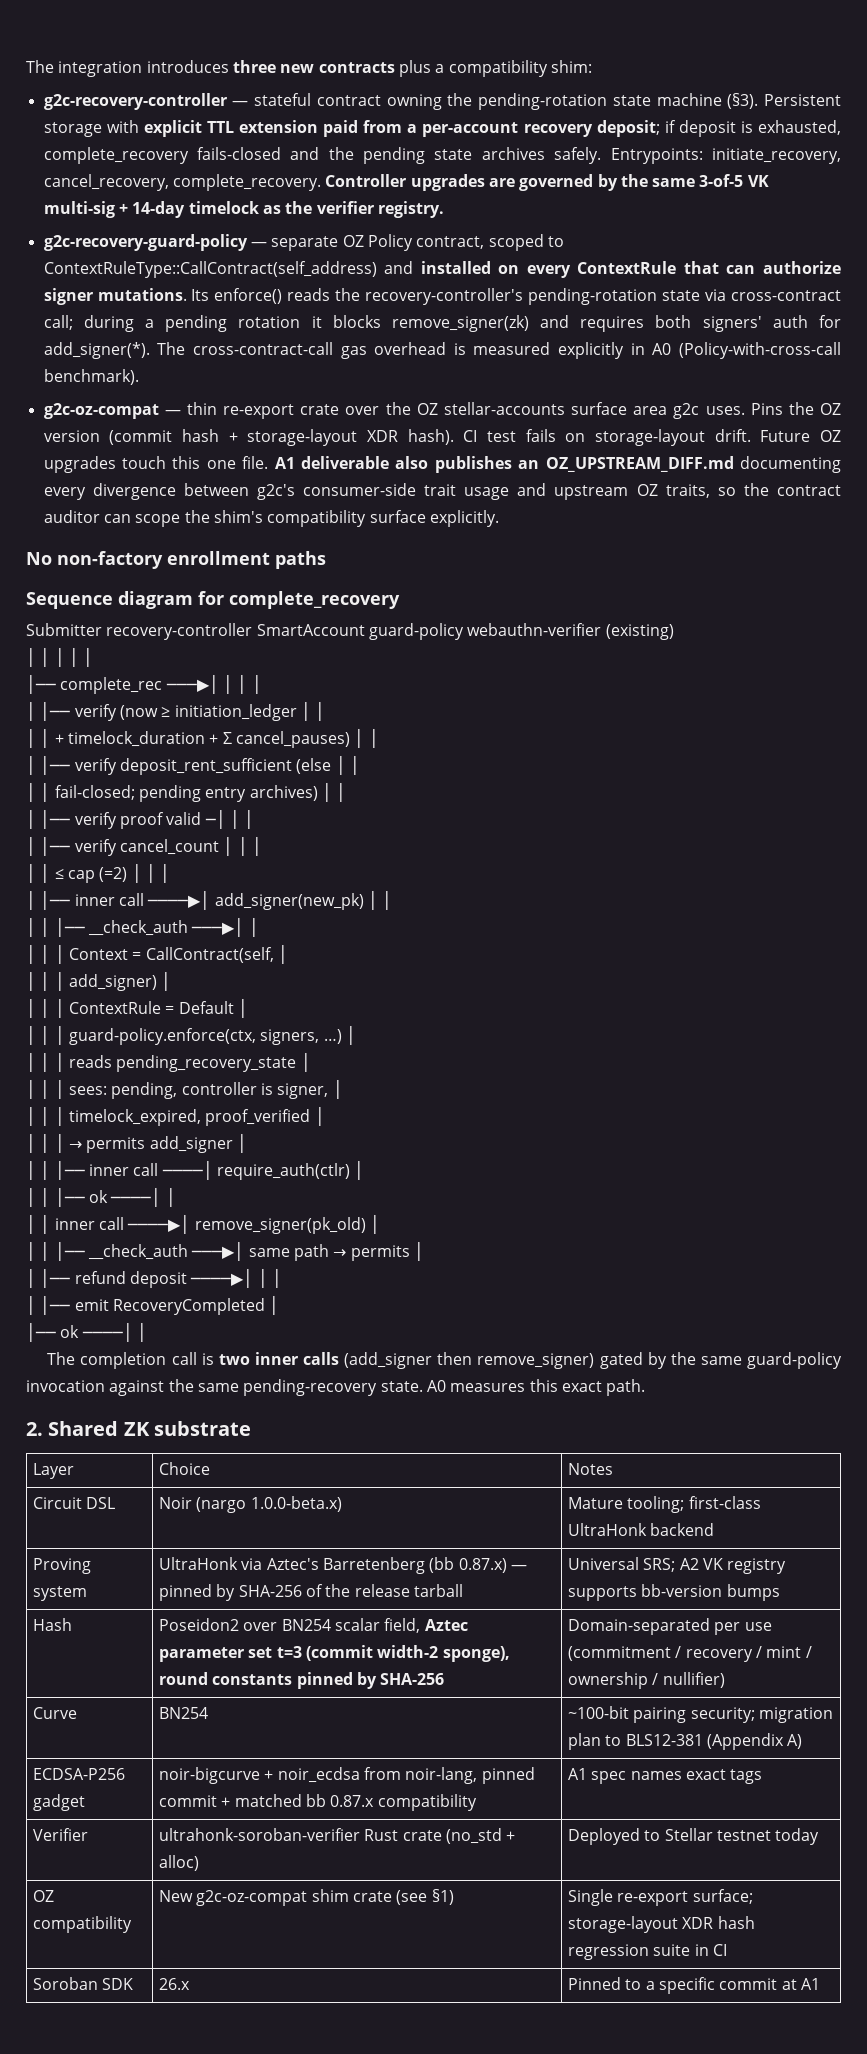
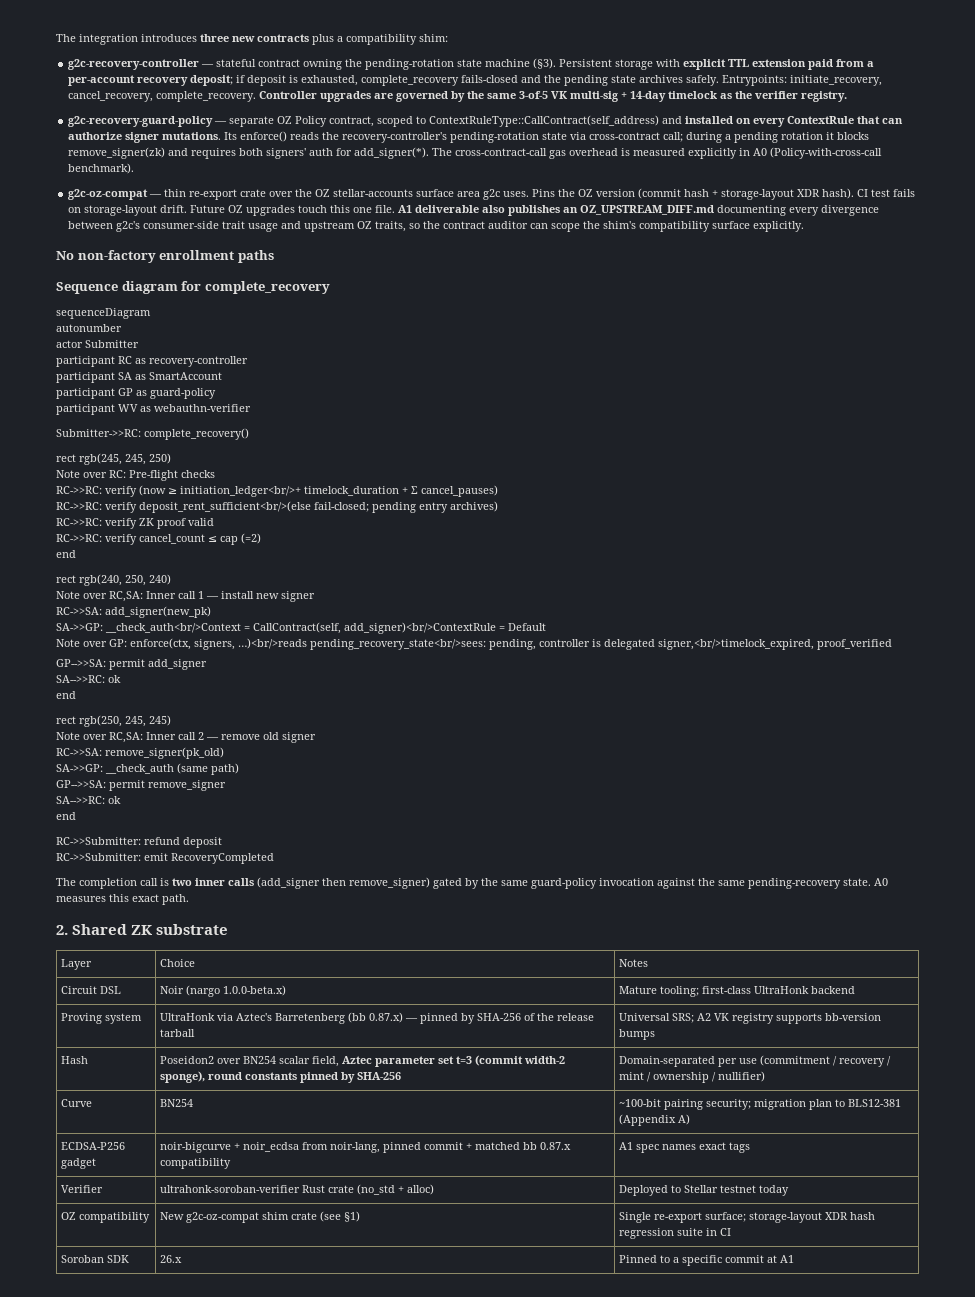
- Submitter recovery-controller SmartAccount guard-policy webauthn-verifier (existing)
- │ │ │ │ │
- │── complete_rec ───▶│ │ │ │
- │ │── verify (now ≥ initiation_ledger │ │
- │ │ + timelock_duration + Σ cancel_pauses) │ │
- │ │── verify deposit_rent_sufficient (else │ │
- │ │ fail-closed; pending entry archives) │ │
- │ │── verify proof valid ─│ │ │
- │ │── verify cancel_count │ │ │
- │ │ ≤ cap (=2) │ │ │
- │ │── inner call ────▶│ add_signer(new_pk) │ │
- │ │ │── __check_auth ───▶│ │
- │ │ │ Context = CallContract(self, │
- │ │ │ add_signer) │
- │ │ │ ContextRule = Default │
- │ │ │ guard-policy.enforce(ctx, signers, …) │
- │ │ │ reads pending_recovery_state │
- │ │ │ sees: pending, controller is signer, │
- │ │ │ timelock_expired, proof_verified │
- │ │ │ → permits add_signer │
- │ │ │── inner call ────│ require_auth(ctlr) │
- │ │ │── ok ────│ │
- │ │ inner call ────▶│ remove_signer(pk_old) │
- │ │ │── __check_auth ───▶│ same path → permits │
- │ │── refund deposit ────▶│ │ │
- │ │── emit RecoveryCompleted │
- │── ok ────│ │
+ sequenceDiagram
+ autonumber
+ actor Submitter
+ participant RC as recovery-controller
+ participant SA as SmartAccount
+ participant GP as guard-policy
+ participant WV as webauthn-verifier
+ Submitter->>RC: complete_recovery()
+ rect rgb(245, 245, 250)
+ Note over RC: Pre-flight checks
+ RC->>RC: verify (now ≥ initiation_ledger<br/>+ timelock_duration + Σ cancel_pauses)
+ RC->>RC: verify deposit_rent_sufficient<br/>(else fail-closed; pending entry archives)
+ RC->>RC: verify ZK proof valid
+ RC->>RC: verify cancel_count ≤ cap (=2)
+ end
+ rect rgb(240, 250, 240)
+ Note over RC,SA: Inner call 1 — install new signer
+ RC->>SA: add_signer(new_pk)
+ SA->>GP: __check_auth<br/>Context = CallContract(self, add_signer)<br/>ContextRule = Default
+ Note over GP: enforce(ctx, signers, …)<br/>reads pending_recovery_state<br/>sees: pending, controller is delegated signer,<br/>timelock_expired, proof_verified
+ GP-->>SA: permit add_signer
+ SA-->>RC: ok
+ end
+ rect rgb(250, 245, 245)
+ Note over RC,SA: Inner call 2 — remove old signer
+ RC->>SA: remove_signer(pk_old)
+ SA->>GP: __check_auth (same path)
+ GP-->>SA: permit remove_signer
+ SA-->>RC: ok
+ end
+ RC->>Submitter: refund deposit
+ RC->>Submitter: emit RecoveryCompleted

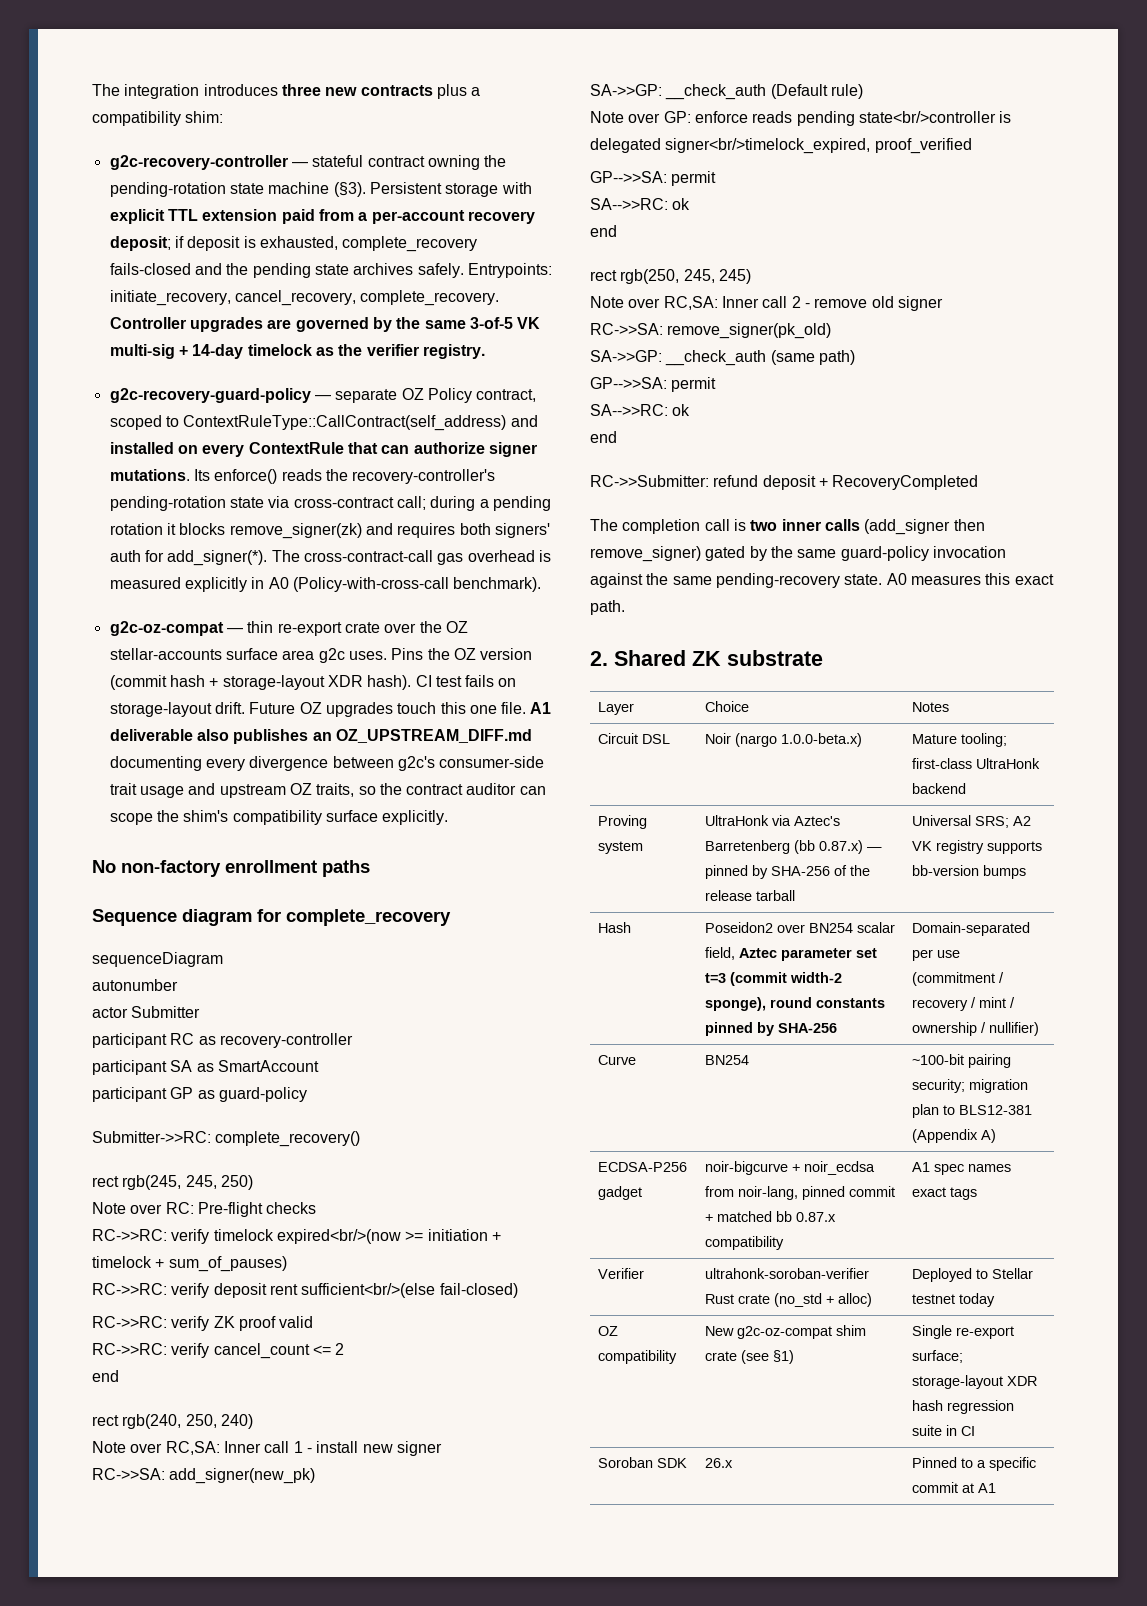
- participant WV as webauthn-verifier
- RC->>RC: verify (now ≥ initiation_ledger<br/>+ timelock_duration + Σ cancel_pauses)
- RC->>RC: verify deposit_rent_sufficient<br/>(else fail-closed; pending entry archives)
+ RC->>RC: verify timelock expired<br/>(now >= initiation + timelock + sum_of_pauses)
+ RC->>RC: verify deposit rent sufficient<br/>(else fail-closed)
- RC->>RC: verify cancel_count ≤ cap (=2)
+ RC->>RC: verify cancel_count <= 2
- Note over RC,SA: Inner call 1 — install new signer
+ Note over RC,SA: Inner call 1 - install new signer
- SA->>GP: __check_auth<br/>Context = CallContract(self, add_signer)<br/>ContextRule = Default
- Note over GP: enforce(ctx, signers, …)<br/>reads pending_recovery_state<br/>sees: pending, controller is delegated signer,<br/>timelock_expired, proof_verified
- GP-->>SA: permit add_signer
+ SA->>GP: __check_auth (Default rule)
+ Note over GP: enforce reads pending state<br/>controller is delegated signer<br/>timelock_expired, proof_verified
+ GP-->>SA: permit
- Note over RC,SA: Inner call 2 — remove old signer
+ Note over RC,SA: Inner call 2 - remove old signer
  SA->>GP: __check_auth (same path)
- GP-->>SA: permit remove_signer
+ GP-->>SA: permit
- RC->>Submitter: refund deposit
- RC->>Submitter: emit RecoveryCompleted
+ RC->>Submitter: refund deposit + RecoveryCompleted

